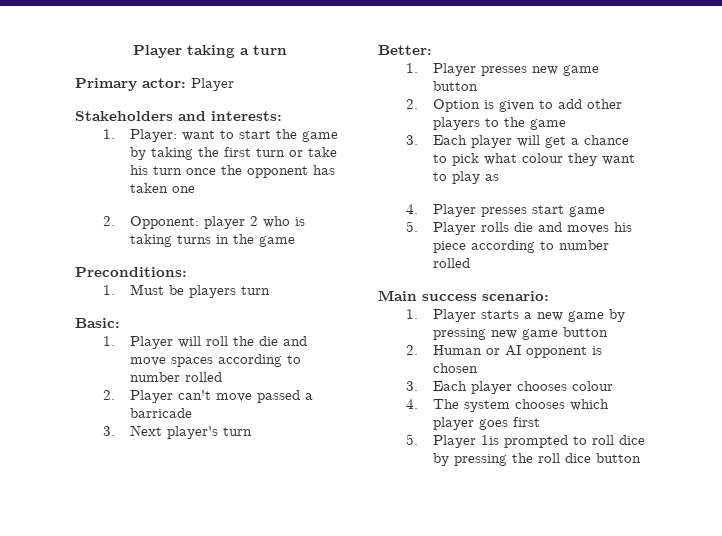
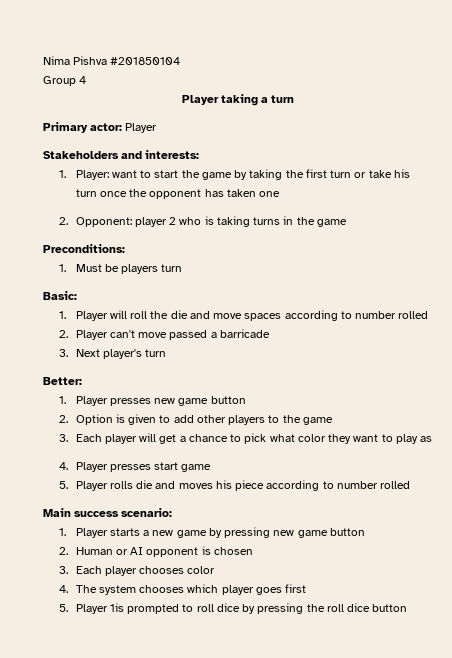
+ Nima Pishva #201850104
+ Group 4
- 3. Each player will get a chance to pick what colour they want to play as
+ 3. Each player will get a chance to pick what color they want to play as
- 3. Each player chooses colour
+ 3. Each player chooses color

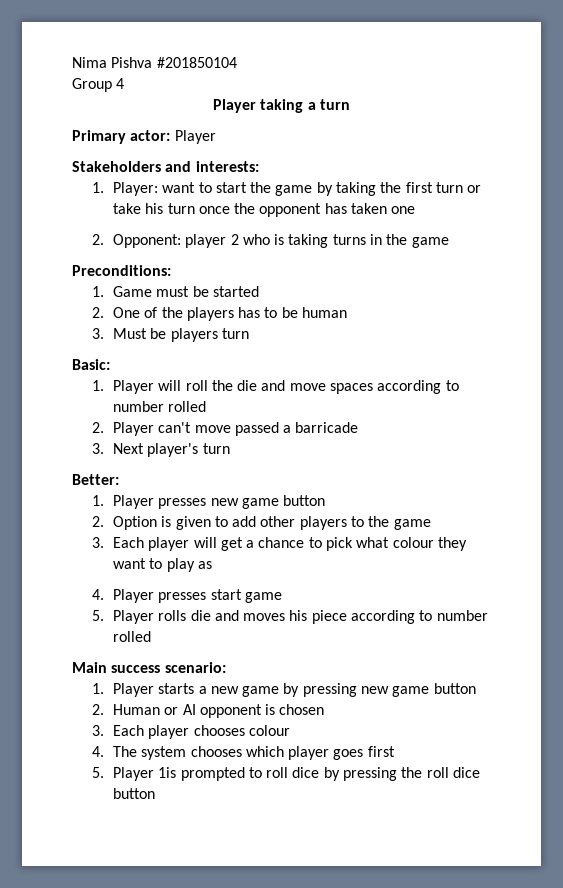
- 1. Must be players turn
+ 1. Game must be started
+ 2. One of the players has to be human
+ 3. Must be players turn
- 3. Each player will get a chance to pick what color they want to play as
+ 3. Each player will get a chance to pick what colour they want to play as
- 3. Each player chooses color
+ 3. Each player chooses colour

